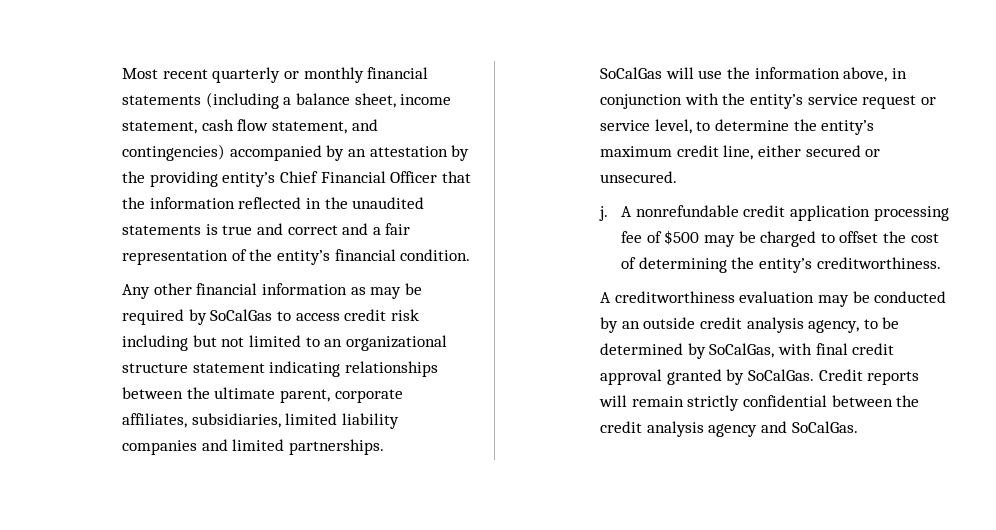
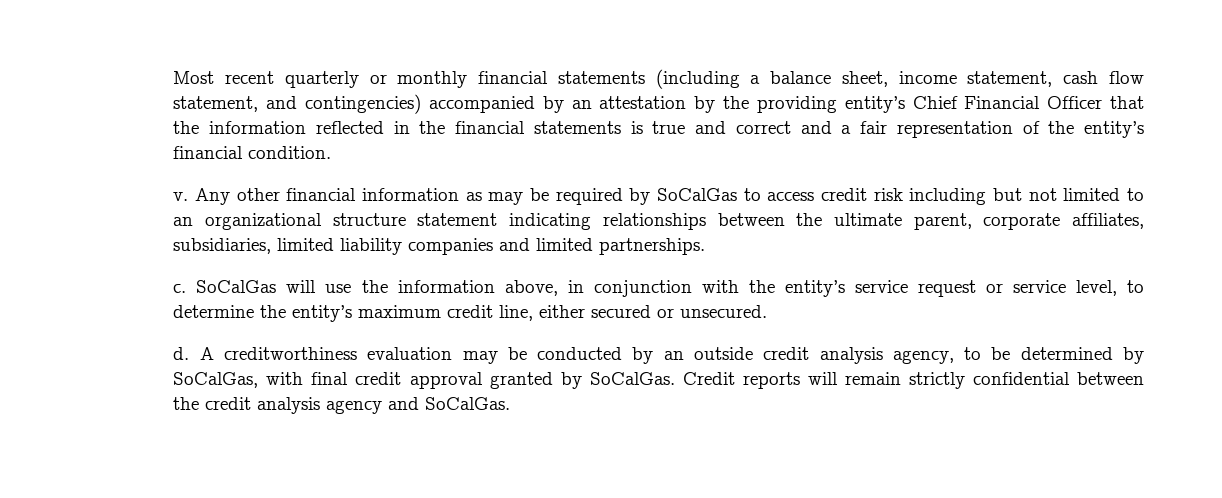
- Most recent quarterly or monthly financial statements (including a balance sheet, income statement, cash flow statement, and contingencies) accompanied by an attestation by the providing entity’s Chief Financial Officer that the information reflected in the unaudited statements is true and correct and a fair representation of the entity’s financial condition.
+ Most recent quarterly or monthly financial statements (including a balance sheet, income statement, cash flow statement, and contingencies) accompanied by an attestation by the providing entity’s Chief Financial Officer that the information reflected in the financial statements is true and correct and a fair representation of the entity’s financial condition.
+ v.
+ c.
- j. A nonrefundable credit application processing fee of $500 may be charged to offset the cost of determining the entity’s creditworthiness.
- A creditworthiness evaluation may be conducted by an outside credit analysis agency, to be determined by SoCalGas, with final credit approval granted by SoCalGas.
+ d. A creditworthiness evaluation may be conducted by an outside credit analysis agency, to be determined by SoCalGas, with final credit approval granted by SoCalGas.

